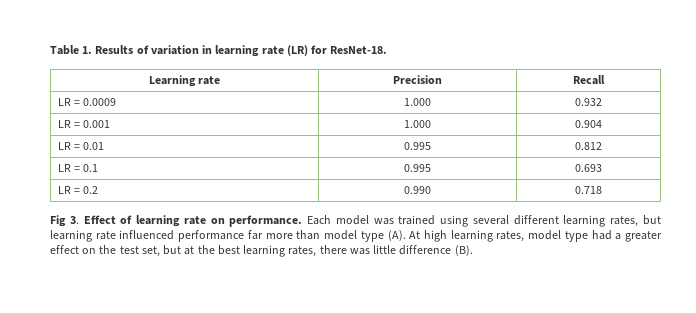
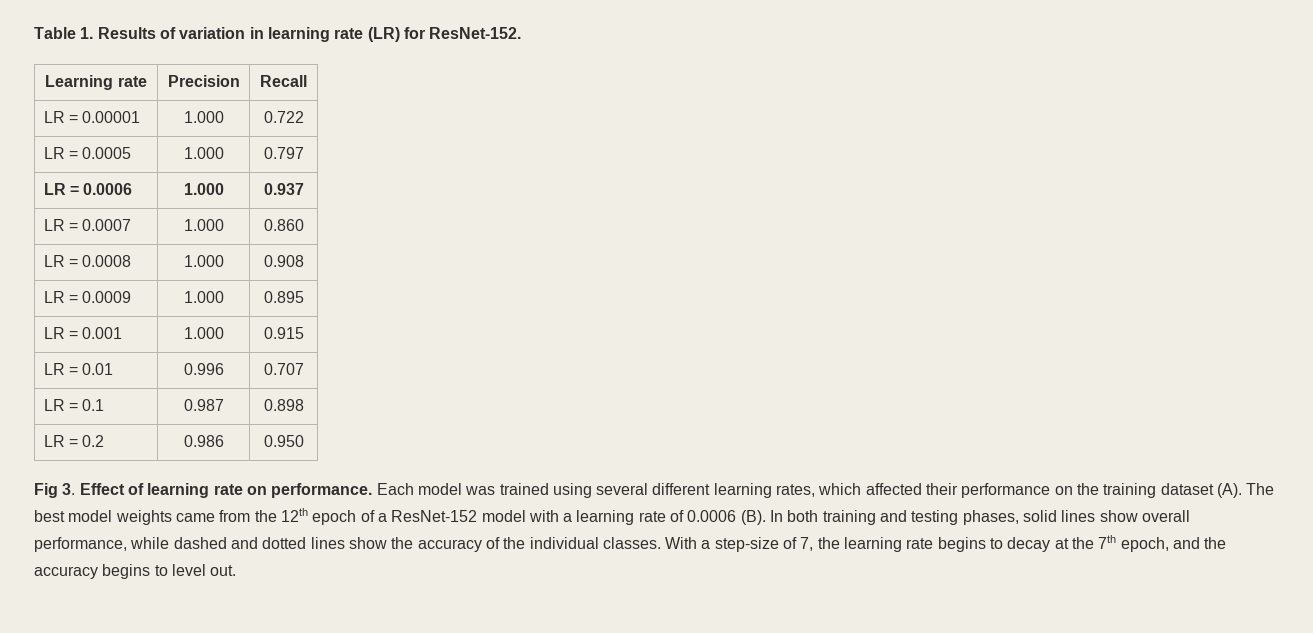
- Table 1. Results of variation in learning rate (LR) for ResNet-18.
+ Table 1. Results of variation in learning rate (LR) for ResNet-152.
+ LR = 0.00001 | 1.000 | 0.722
+ LR = 0.0005 | 1.000 | 0.797
+ LR = 0.0006 | 1.000 | 0.937
+ LR = 0.0007 | 1.000 | 0.860
+ LR = 0.0008 | 1.000 | 0.908
- LR = 0.0009 | 1.000 | 0.932
+ LR = 0.0009 | 1.000 | 0.895
- LR = 0.001 | 1.000 | 0.904
+ LR = 0.001 | 1.000 | 0.915
- LR = 0.01 | 0.995 | 0.812
+ LR = 0.01 | 0.996 | 0.707
- LR = 0.1 | 0.995 | 0.693
+ LR = 0.1 | 0.987 | 0.898
- LR = 0.2 | 0.990 | 0.718
+ LR = 0.2 | 0.986 | 0.950
- Each model was trained using several different learning rates, but learning rate influenced performance far more than model type (A). At high learning rates, model type had a greater effect on the test set, but at the best learning rates, there was little difference (B).
+ Each model was trained using several different learning rates, which affected their performance on the training dataset (A). The best model weights came from the 12th epoch of a ResNet-152 model with a learning rate of 0.0006 (B). In both training and testing phases, solid lines show overall performance, while dashed and dotted lines show the accuracy of the individual classes. With a step-size of 7, the learning rate begins to decay at the 7th epoch, and the accuracy begins to level out.

